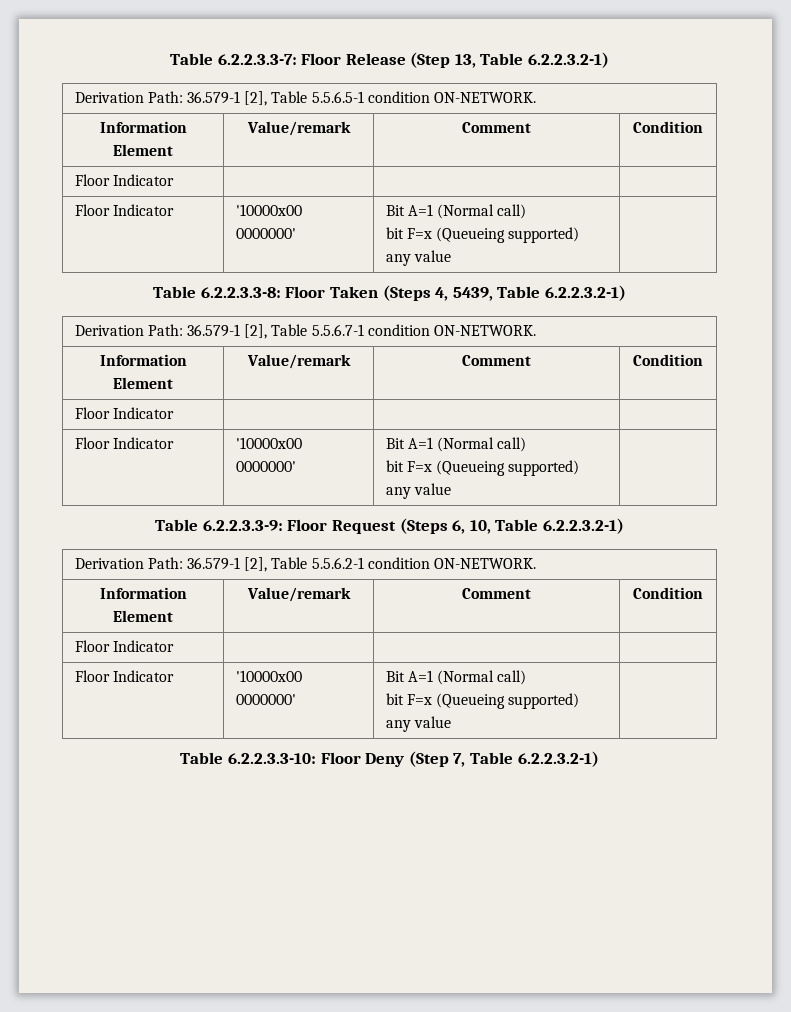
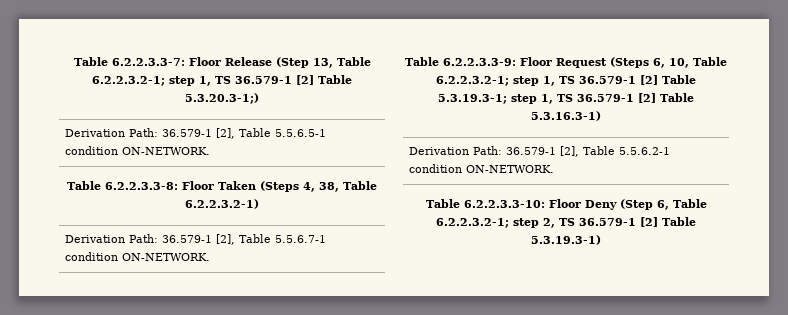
- Table 6.2.2.3.3-7: Floor Release (Step 13, Table 6.2.2.3.2-1)
+ Table 6.2.2.3.3-7: Floor Release (Step 13, Table 6.2.2.3.2-1; step 1, TS 36.579-1 [2] Table 5.3.20.3-1;)
  Derivation Path: 36.579-1 [2], Table 5.5.6.5-1 condition ON-NETWORK.
- Information Element | Value/remark | Comment | Condition
- Floor Indicator | | |
- Floor Indicator | '10000x00 0000000' | Bit A=1 (Normal call)
- bit F=x (Queueing supported) any value |
- Table 6.2.2.3.3-8: Floor Taken (Steps 4, 5439, Table 6.2.2.3.2-1)
+ Table 6.2.2.3.3-8: Floor Taken (Steps 4, 38, Table 6.2.2.3.2-1)
  Derivation Path: 36.579-1 [2], Table 5.5.6.7-1 condition ON-NETWORK.
- Information Element | Value/remark | Comment | Condition
- Floor Indicator | | |
- Floor Indicator | '10000x00 0000000' | Bit A=1 (Normal call)
- bit F=x (Queueing supported) any value |
- Table 6.2.2.3.3-9: Floor Request (Steps 6, 10, Table 6.2.2.3.2-1)
+ Table 6.2.2.3.3-9: Floor Request (Steps 6, 10, Table 6.2.2.3.2-1; step 1, TS 36.579-1 [2] Table 5.3.19.3-1; step 1, TS 36.579-1 [2] Table 5.3.16.3-1)
  Derivation Path: 36.579-1 [2], Table 5.5.6.2-1 condition ON-NETWORK.
- Information Element | Value/remark | Comment | Condition
- Floor Indicator | | |
- Floor Indicator | '10000x00 0000000' | Bit A=1 (Normal call)
- bit F=x (Queueing supported) any value |
- Table 6.2.2.3.3-10: Floor Deny (Step 7, Table 6.2.2.3.2-1)
+ Table 6.2.2.3.3-10: Floor Deny (Step 6, Table 6.2.2.3.2-1; step 2, TS 36.579-1 [2] Table 5.3.19.3-1)

